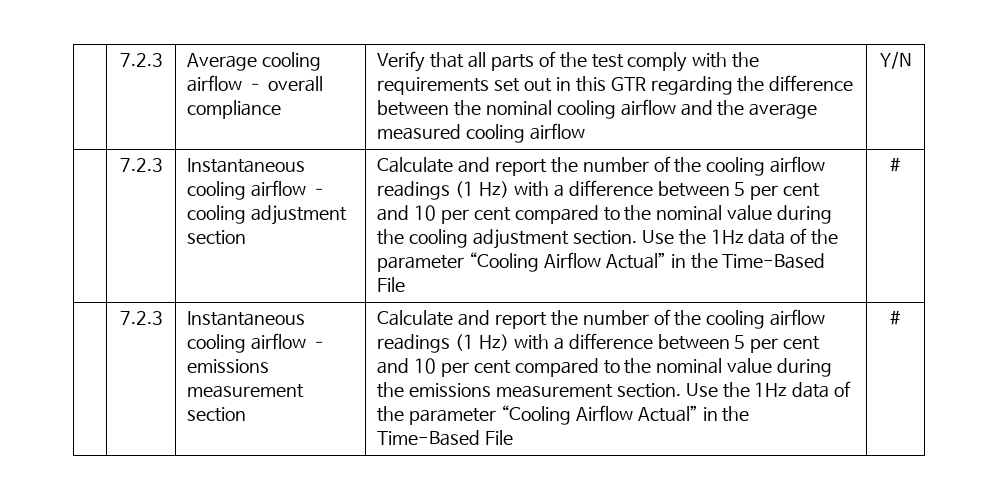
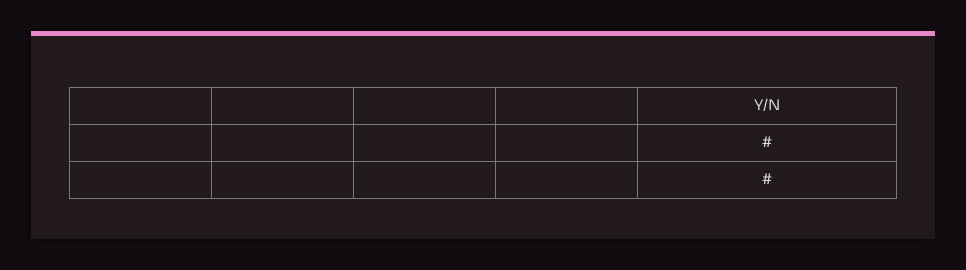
- | 7.2.3 | Average cooling airflow – overall compliance | Verify that all parts of the test comply with the requirements set out in this GTR regarding the difference between the nominal cooling airflow and the average measured cooling airflow | Y/N
- | 7.2.3 | Instantaneous cooling airflow – cooling adjustment section | Calculate and report the number of the cooling airflow readings (1 Hz) with a difference between 5 per cent and 10 per cent compared to the nominal value during the cooling adjustment section. Use the 1Hz data of the parameter “Cooling Airflow Actual” in the Time-Based File | #
- | 7.2.3 | Instantaneous cooling airflow – emissions measurement section | Calculate and report the number of the cooling airflow readings (1 Hz) with a difference between 5 per cent and 10 per cent compared to the nominal value during the emissions measurement section. Use the 1Hz data of the parameter “Cooling Airflow Actual” in the Time-Based File | #
+ | | | | Y/N
+ | | | | #
+ | | | | #

